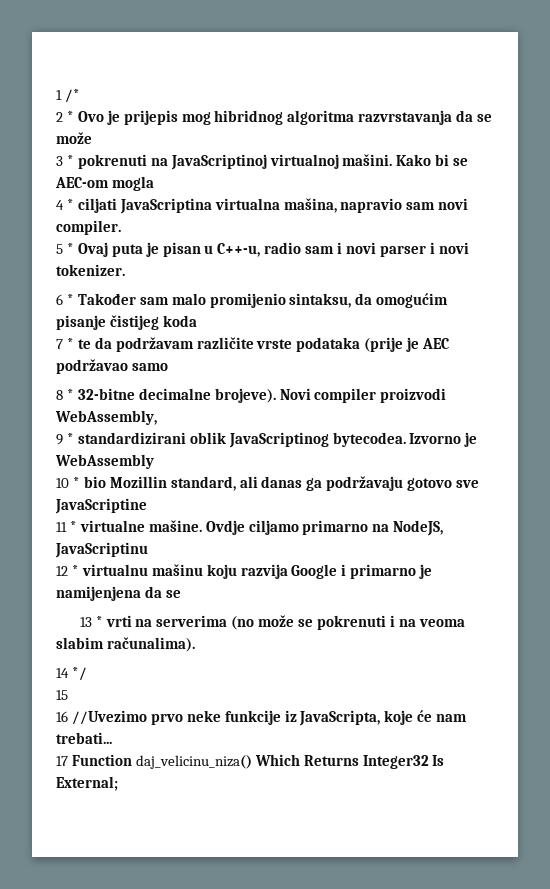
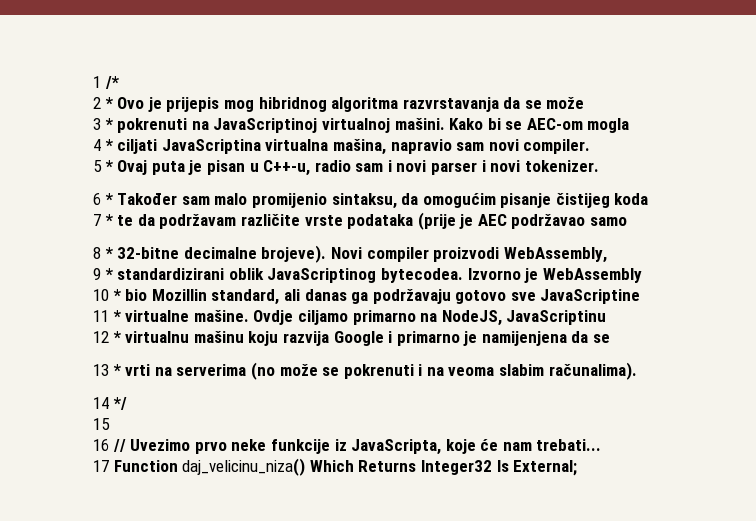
- 16 //Uvezimo prvo neke funkcije iz JavaScripta, koje će nam trebati...
+ 16 // Uvezimo prvo neke funkcije iz JavaScripta, koje će nam trebati...

